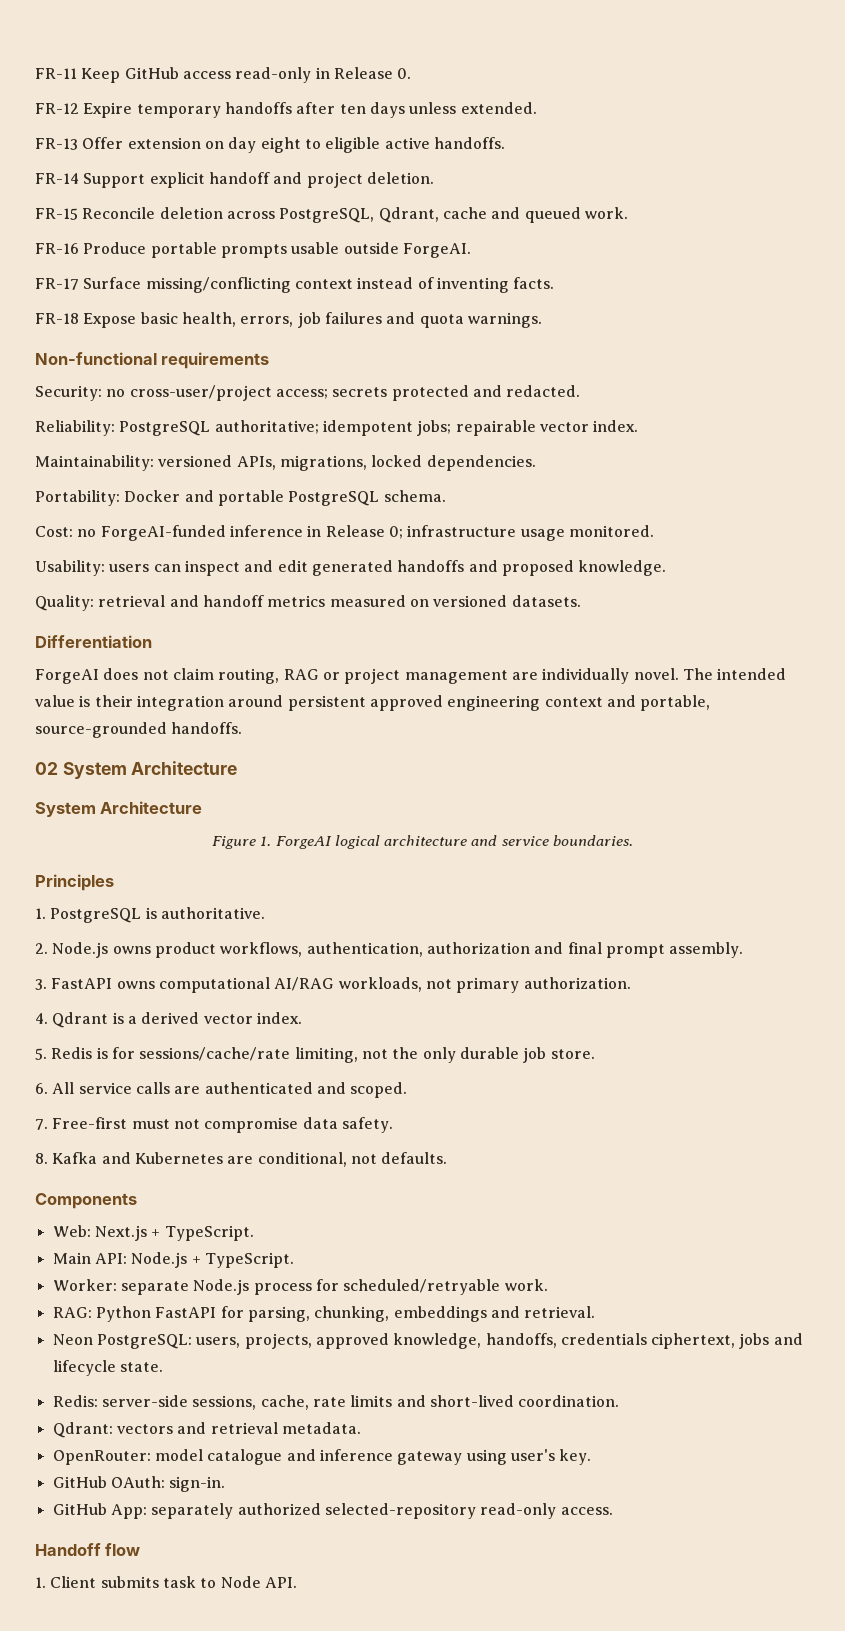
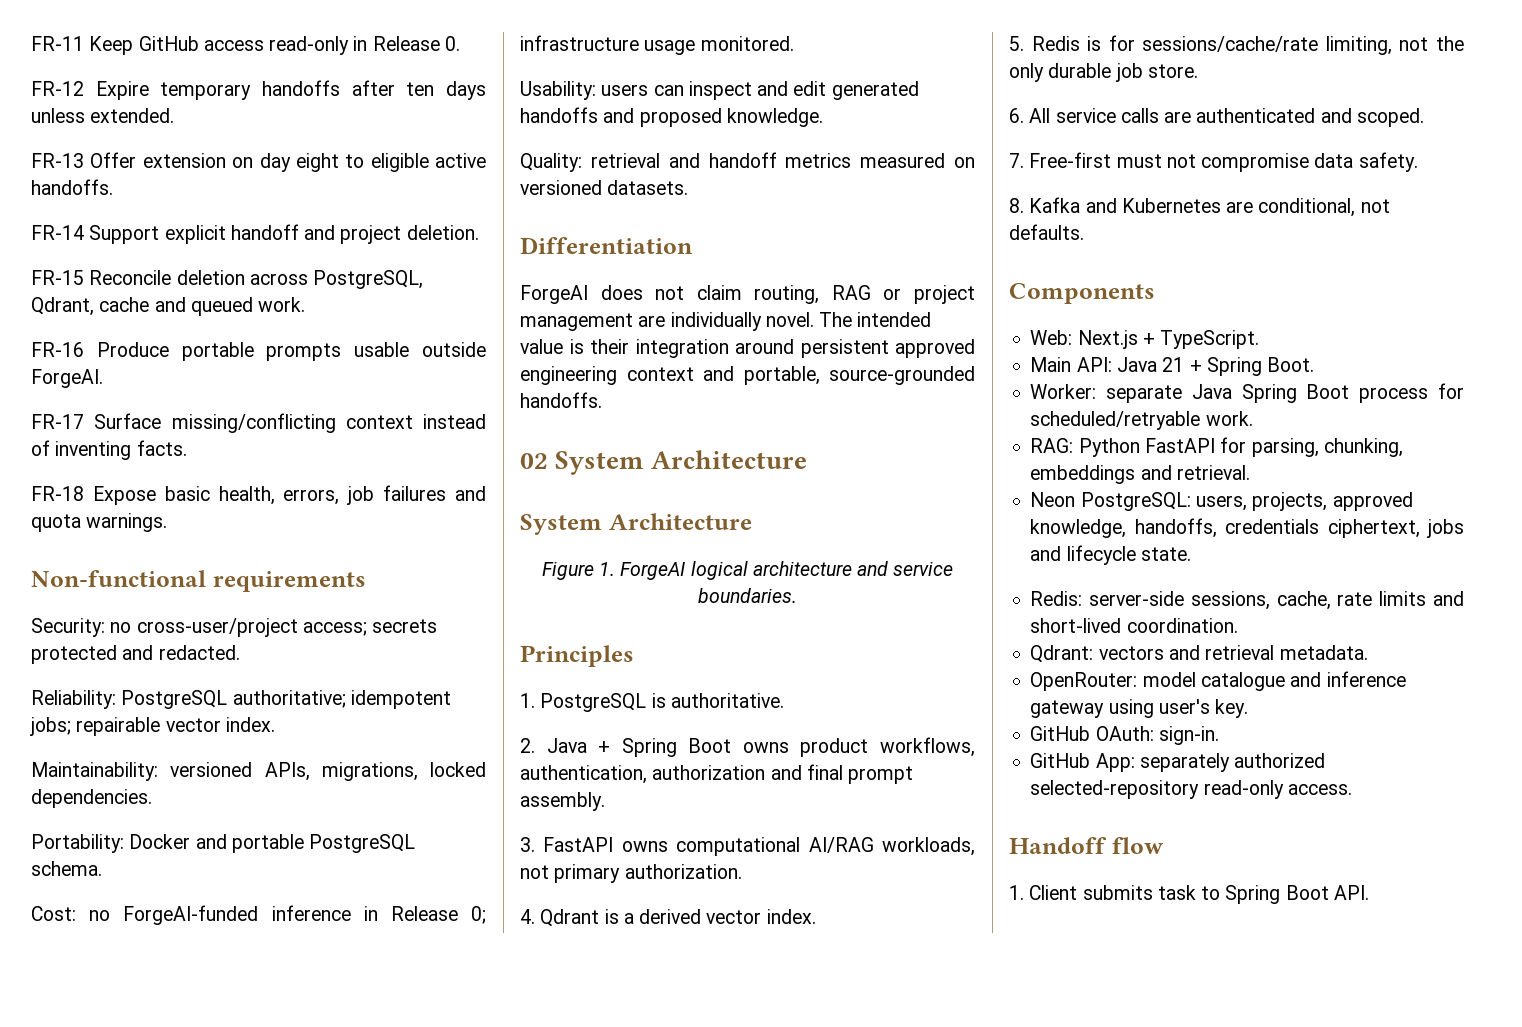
- 2. Node.js owns product workflows, authentication, authorization and final prompt assembly.
+ 2. Java + Spring Boot owns product workflows, authentication, authorization and final prompt assembly.
- Main API: Node.js + TypeScript.
+ Main API: Java 21 + Spring Boot.
- Worker: separate Node.js process for scheduled/retryable work.
+ Worker: separate Java Spring Boot process for scheduled/retryable work.
- 1. Client submits task to Node API.
+ 1. Client submits task to Spring Boot API.

